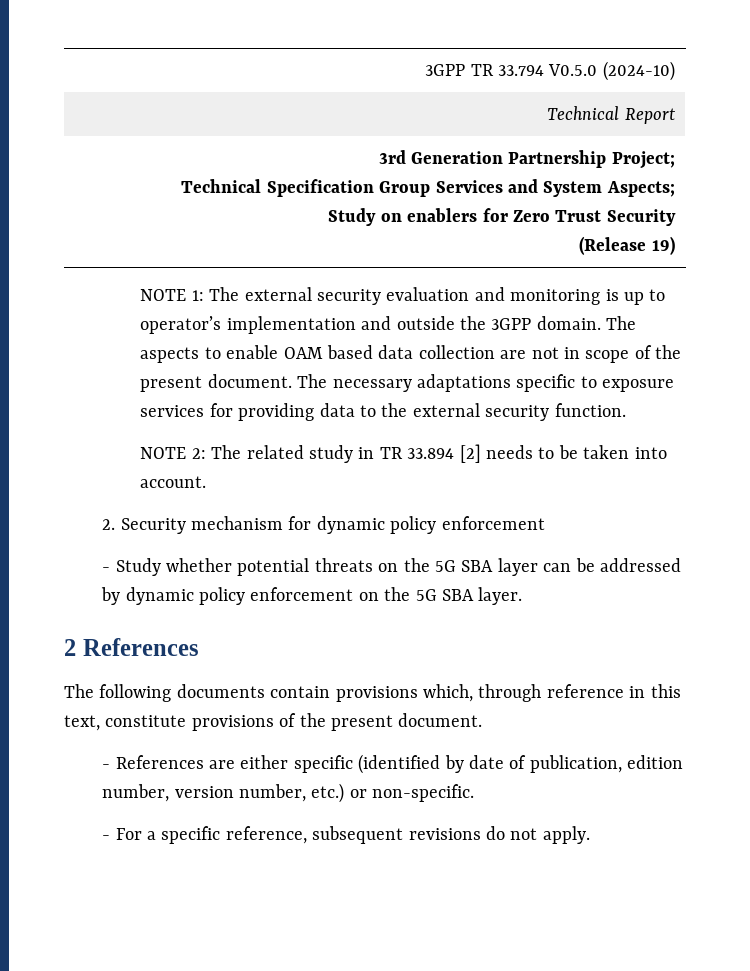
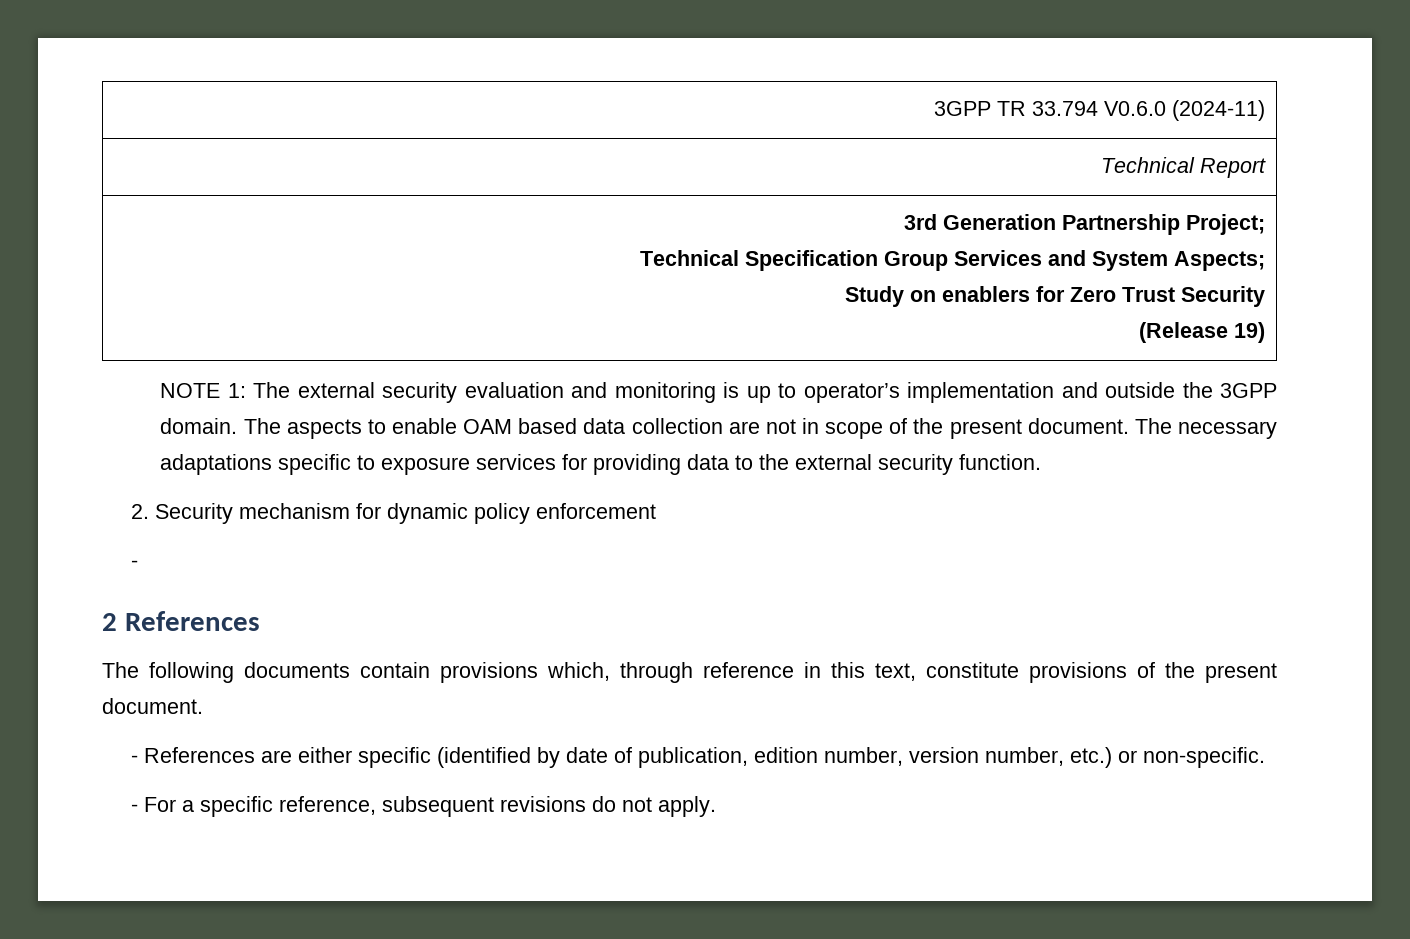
- 3GPP TR 33.794 V0.5.0 (2024-10)
+ 3GPP TR 33.794 V0.6.0 (2024-11)
- NOTE 2: The related study in TR 33.894 [2] needs to be taken into account.
  2. Security mechanism for dynamic policy enforcement
- - Study whether potential threats on the 5G SBA layer can be addressed by dynamic policy enforcement on the 5G SBA layer.
+ -

